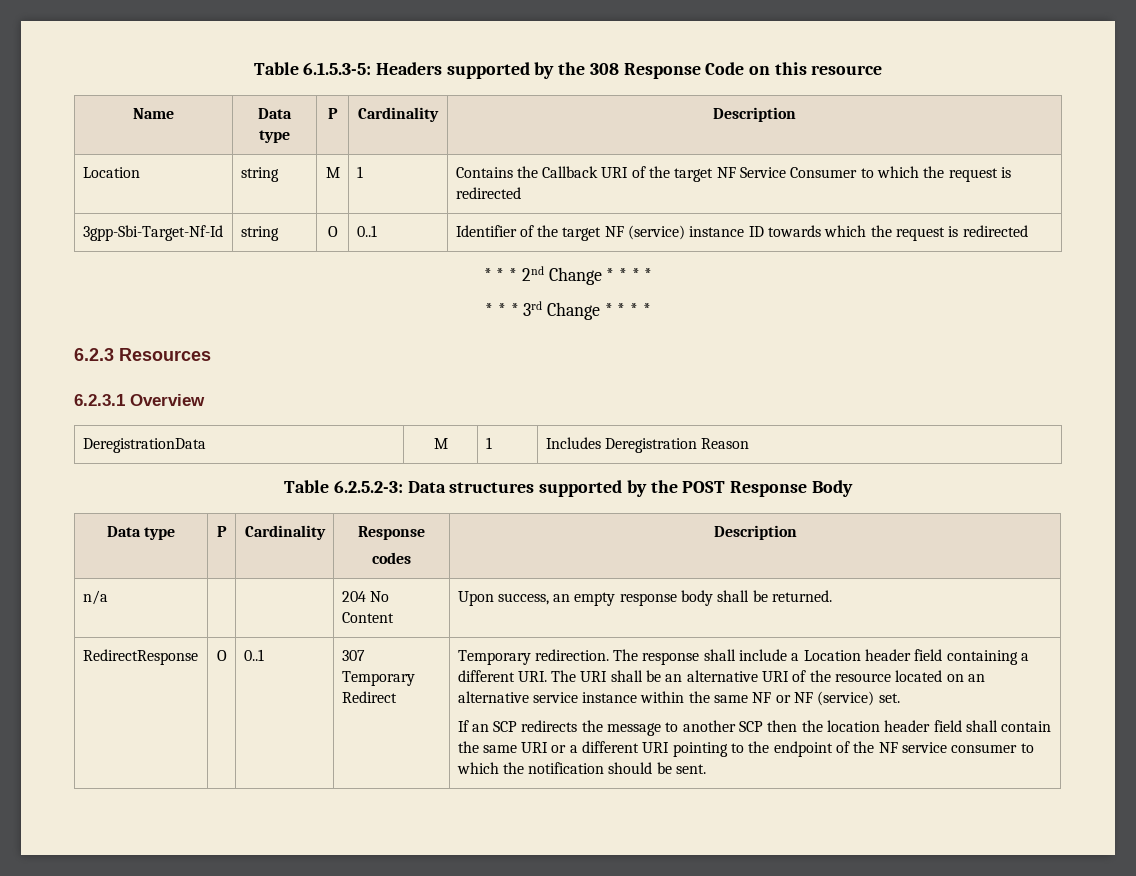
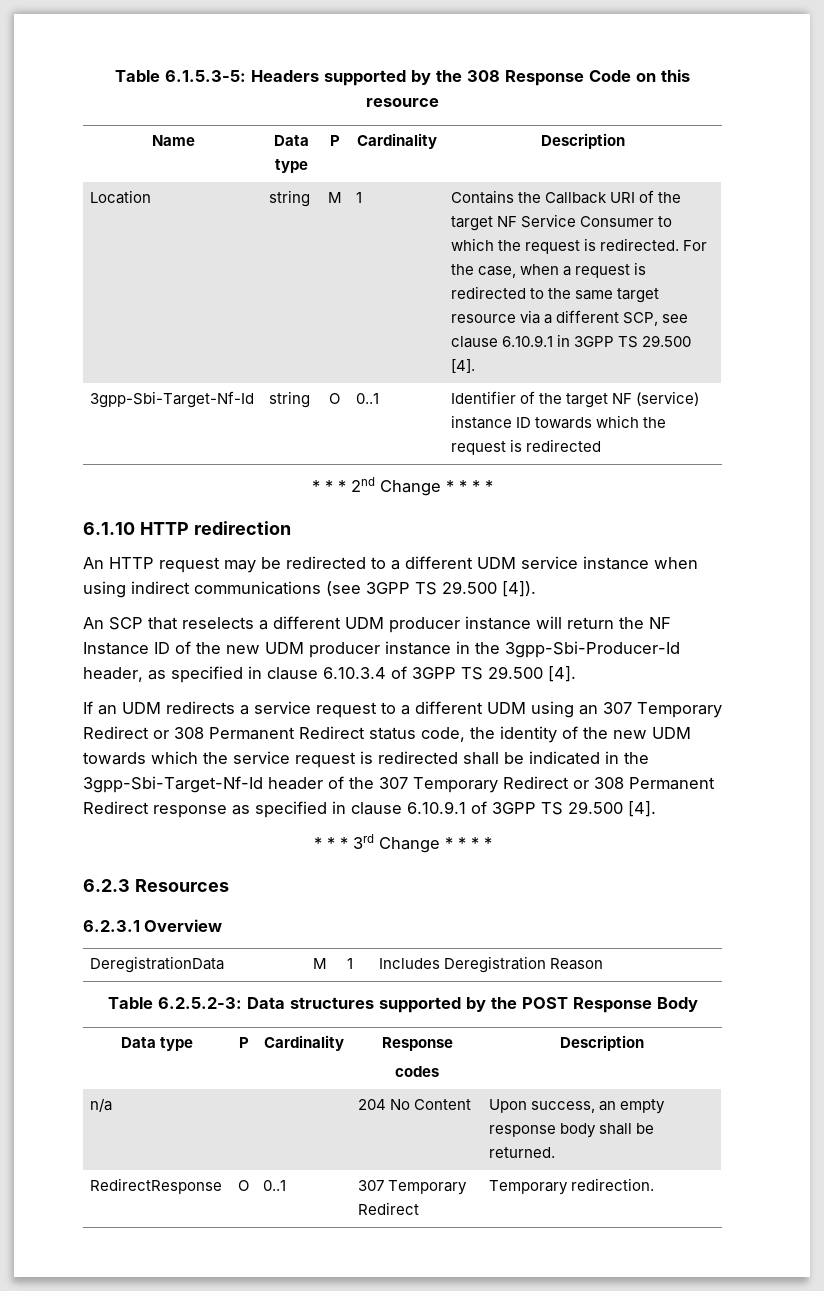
- Contains the Callback URI of the target NF Service Consumer to which the request is redirected
+ Contains the Callback URI of the target NF Service Consumer to which the request is redirected. For the case, when a request is redirected to the same target resource via a different SCP, see clause 6.10.9.1 in 3GPP TS 29.500 [4].
+ 6.1.10 HTTP redirection
+ An HTTP request may be redirected to a different UDM service instance when using indirect communications (see 3GPP TS 29.500 [4]).
+ An SCP that reselects a different UDM producer instance will return the NF Instance ID of the new UDM producer instance in the 3gpp-Sbi-Producer-Id header, as specified in clause 6.10.3.4 of 3GPP TS 29.500 [4].
+ If an UDM redirects a service request to a different UDM using an 307 Temporary Redirect or 308 Permanent Redirect status code, the identity of the new UDM towards which the service request is redirected shall be indicated in the 3gpp-Sbi-Target-Nf-Id header of the 307 Temporary Redirect or 308 Permanent Redirect response as specified in clause 6.10.9.1 of 3GPP TS 29.500 [4].
- The response shall include a Location header field containing a different URI. The URI shall be an alternative URI of the resource located on an alternative service instance within the same NF or NF (service) set.
- If an SCP redirects the message to another SCP then the location header field shall contain the same URI or a different URI pointing to the endpoint of the NF service consumer to which the notification should be sent.

